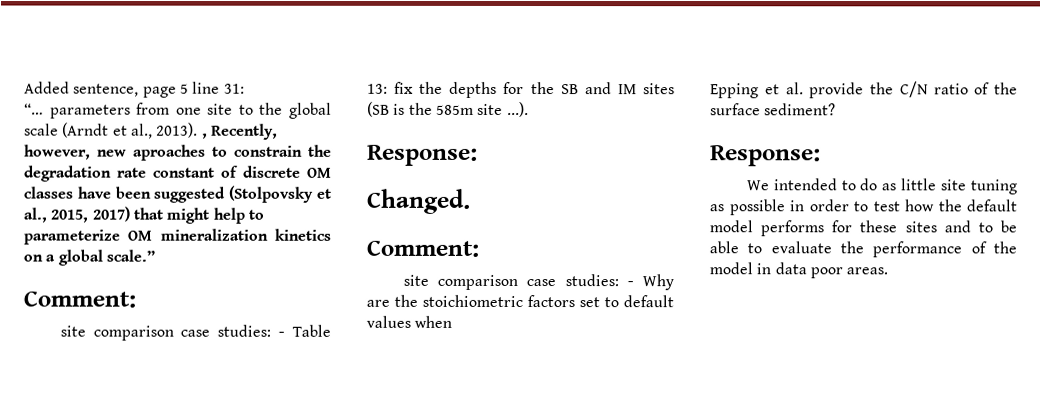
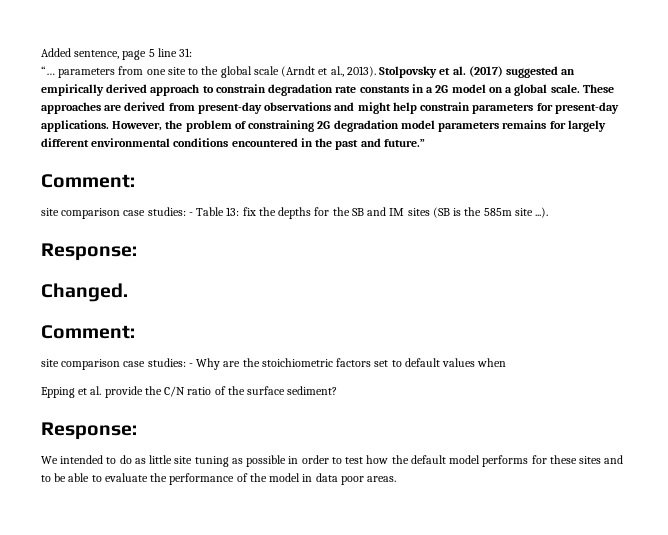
- “… parameters from one site to the global scale (Arndt et al., 2013). , Recently, however, new aproaches to constrain the degradation rate constant of discrete OM classes have been suggested (Stolpovsky et al., 2015, 2017) that might help to parameterize OM mineralization kinetics on a global scale.”
+ “… parameters from one site to the global scale (Arndt et al., 2013). Stolpovsky et al. (2017) suggested an empirically derived approach to constrain degradation rate constants in a 2G model on a global scale. These approaches are derived from present-day observations and might help constrain parameters for present-day applications. However, the problem of constraining 2G degradation model parameters remains for largely different environmental conditions encountered in the past and future.”

